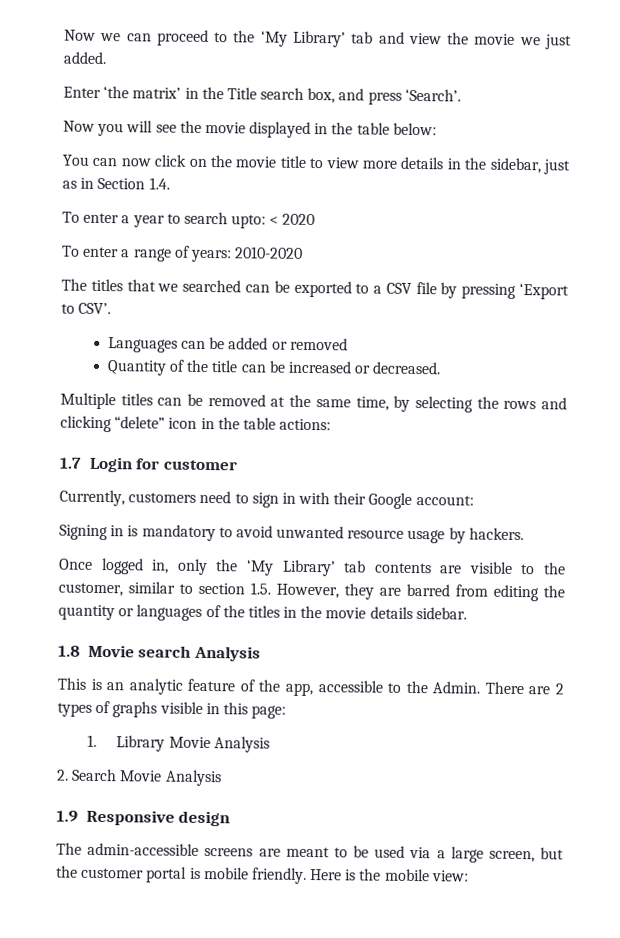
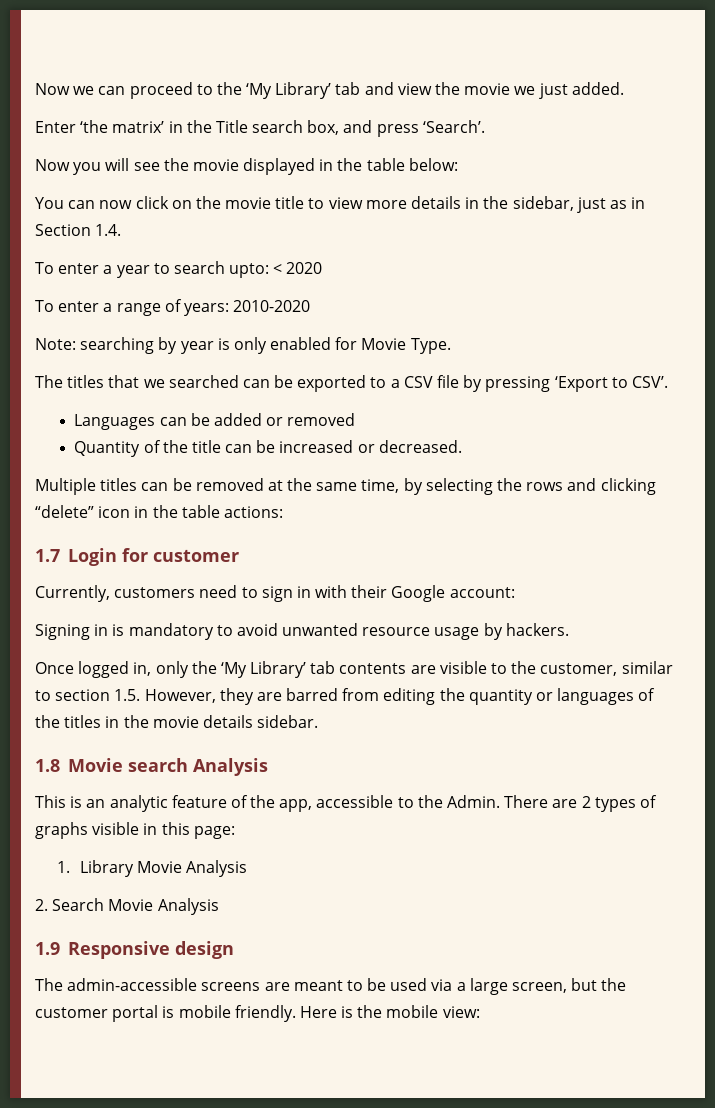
+ Note: searching by year is only enabled for Movie Type.

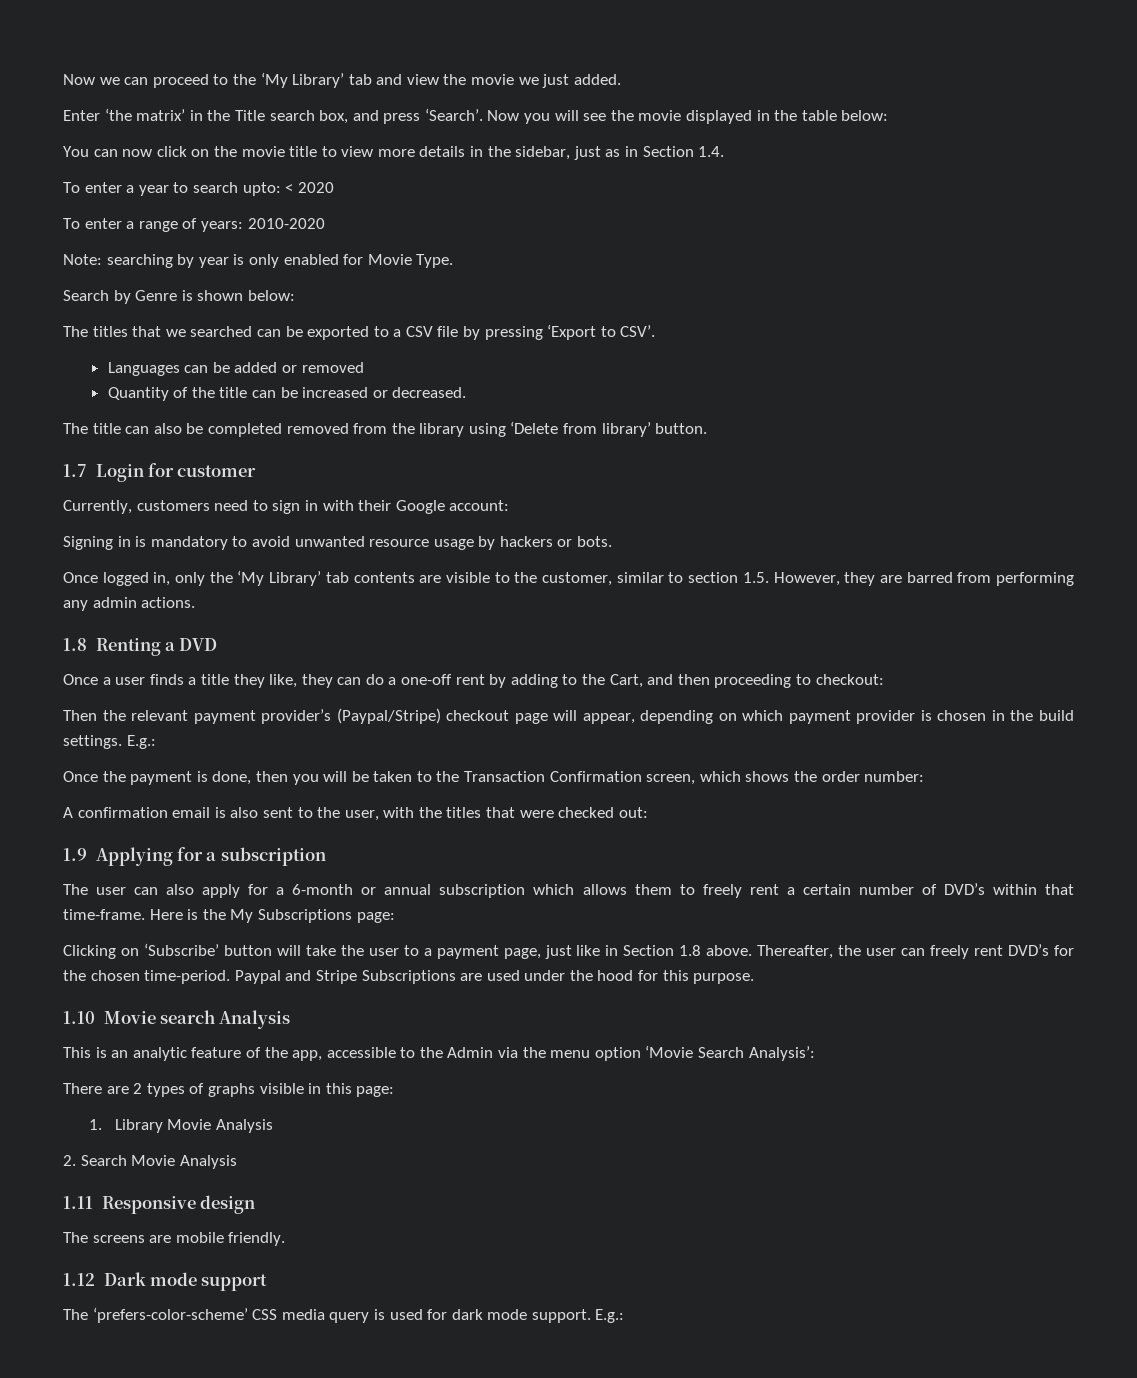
- Enter ‘the matrix’ in the Title search box, and press ‘Search’.
- Now you will see the movie displayed in the table below:
+ Enter ‘the matrix’ in the Title search box, and press ‘Search’. Now you will see the movie displayed in the table below:
+ Search by Genre is shown below:
- Multiple titles can be removed at the same time, by selecting the rows and clicking “delete” icon in the table actions:
+ The title can also be completed removed from the library using ‘Delete from library’ button.
- Signing in is mandatory to avoid unwanted resource usage by hackers.
+ Signing in is mandatory to avoid unwanted resource usage by hackers or bots.
- Once logged in, only the ‘My Library’ tab contents are visible to the customer, similar to section 1.5. However, they are barred from editing the quantity or languages of the titles in the movie details sidebar.
- 1.8 Movie search Analysis
+ Once logged in, only the ‘My Library’ tab contents are visible to the customer, similar to section 1.5. However, they are barred from performing any admin actions.
+ 1.8 Renting a DVD
+ Once a user finds a title they like, they can do a one-off rent by adding to the Cart, and then proceeding to checkout:
+ Then the relevant payment provider’s (Paypal/Stripe) checkout page will appear, depending on which payment provider is chosen in the build settings. E.g.:
+ Once the payment is done, then you will be taken to the Transaction Confirmation screen, which shows the order number:
+ A confirmation email is also sent to the user, with the titles that were checked out:
+ 1.9 Applying for a subscription
+ The user can also apply for a 6-month or annual subscription which allows them to freely rent a certain number of DVD’s within that time-frame. Here is the My Subscriptions page:
+ Clicking on ‘Subscribe’ button will take the user to a payment page, just like in Section 1.8 above. Thereafter, the user can freely rent DVD’s for the chosen time-period. Paypal and Stripe Subscriptions are used under the hood for this purpose.
+ 1.10 Movie search Analysis
- This is an analytic feature of the app, accessible to the Admin. There are 2 types of graphs visible in this page:
+ This is an analytic feature of the app, accessible to the Admin via the menu option ‘Movie Search Analysis’:
+ There are 2 types of graphs visible in this page:
- 1.9 Responsive design
+ 1.11 Responsive design
- The admin-accessible screens are meant to be used via a large screen, but the customer portal is mobile friendly. Here is the mobile view:
+ The screens are mobile friendly.
+ 1.12 Dark mode support
+ The ‘prefers-color-scheme’ CSS media query is used for dark mode support. E.g.:

